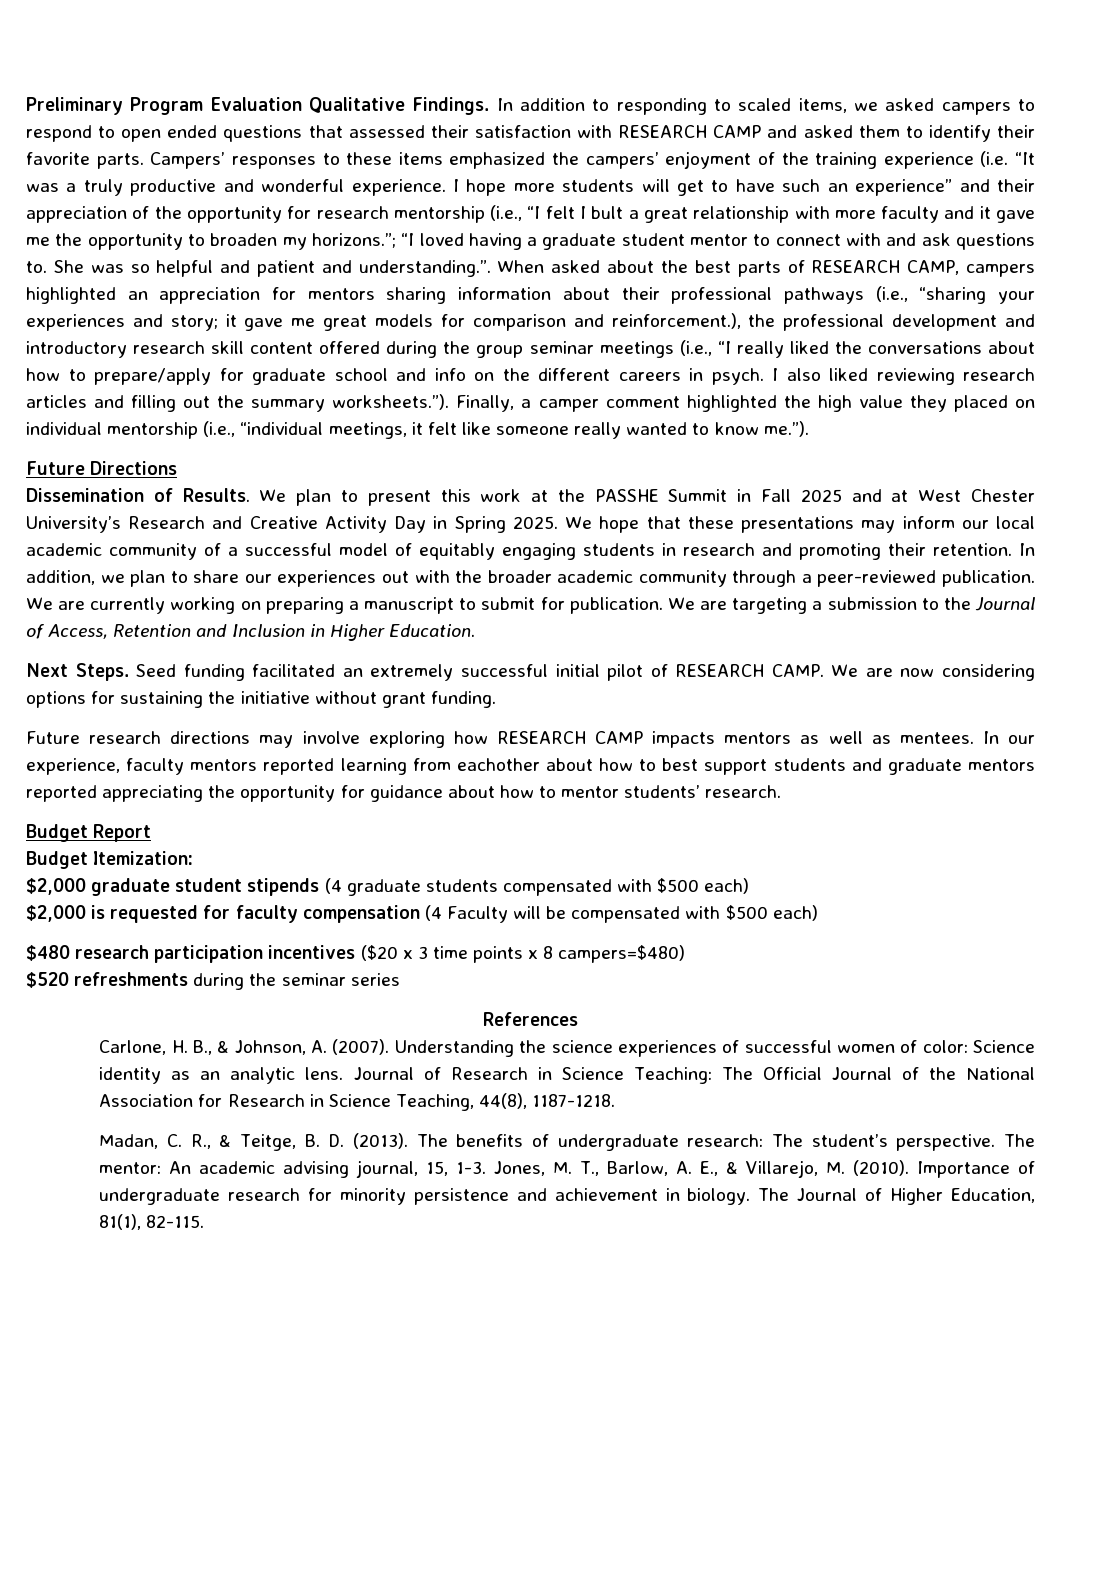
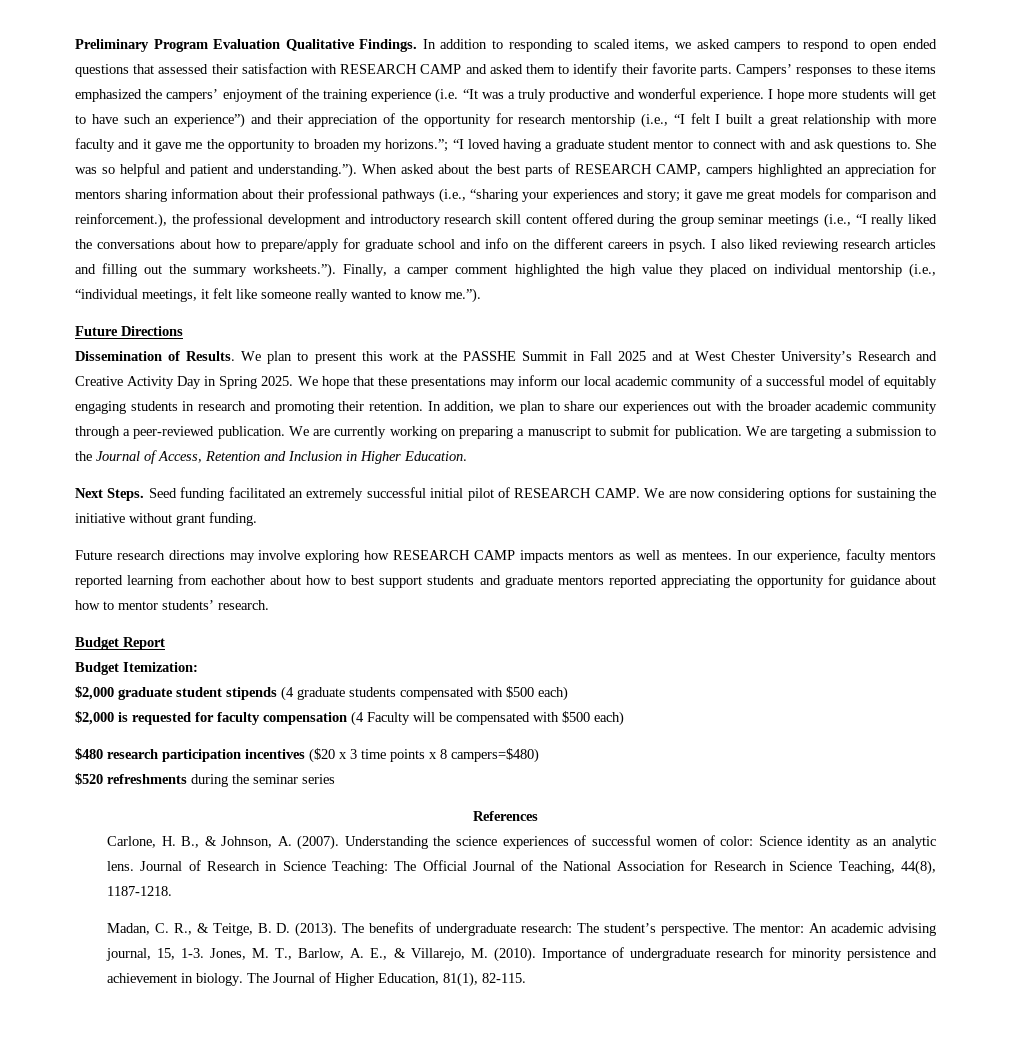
- I hope more students will get to have such an experience” and their appreciation of the opportunity for research mentorship (i.e., “I felt I bult a great relationship with more faculty and it gave me the opportunity to broaden my horizons.”; “I loved having a graduate student mentor to connect with and ask questions to.
+ I hope more students will get to have such an experience”) and their appreciation of the opportunity for research mentorship (i.e., “I felt I built a great relationship with more faculty and it gave me the opportunity to broaden my horizons.”; “I loved having a graduate student mentor to connect with and ask questions to.
- She was so helpful and patient and understanding.”. When asked about the best parts of RESEARCH CAMP, campers highlighted an appreciation for mentors sharing information about their professional pathways (i.e., “sharing your experiences and story;
+ She was so helpful and patient and understanding.”). When asked about the best parts of RESEARCH CAMP, campers highlighted an appreciation for mentors sharing information about their professional pathways (i.e., “sharing your experiences and story;

